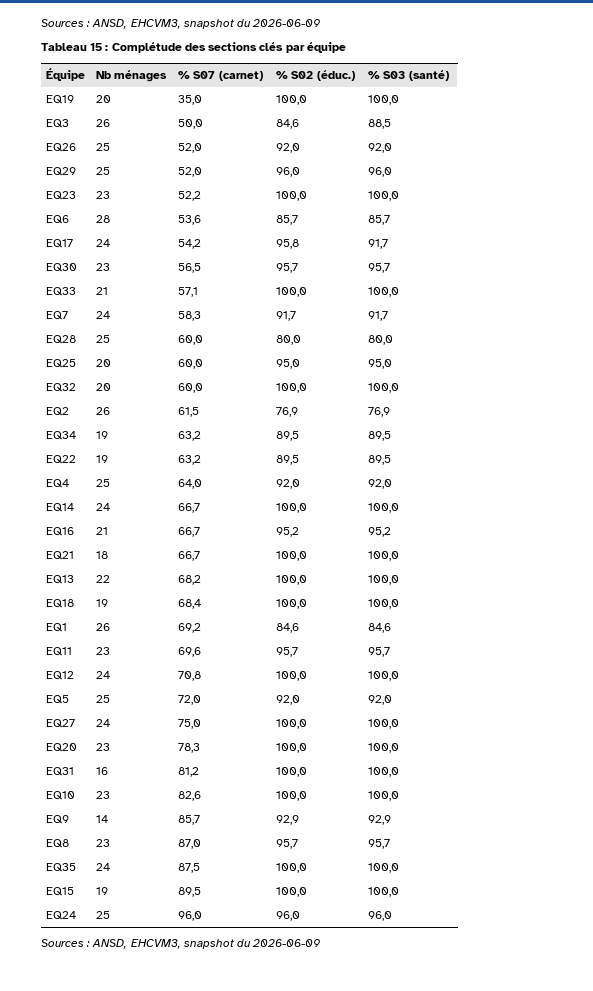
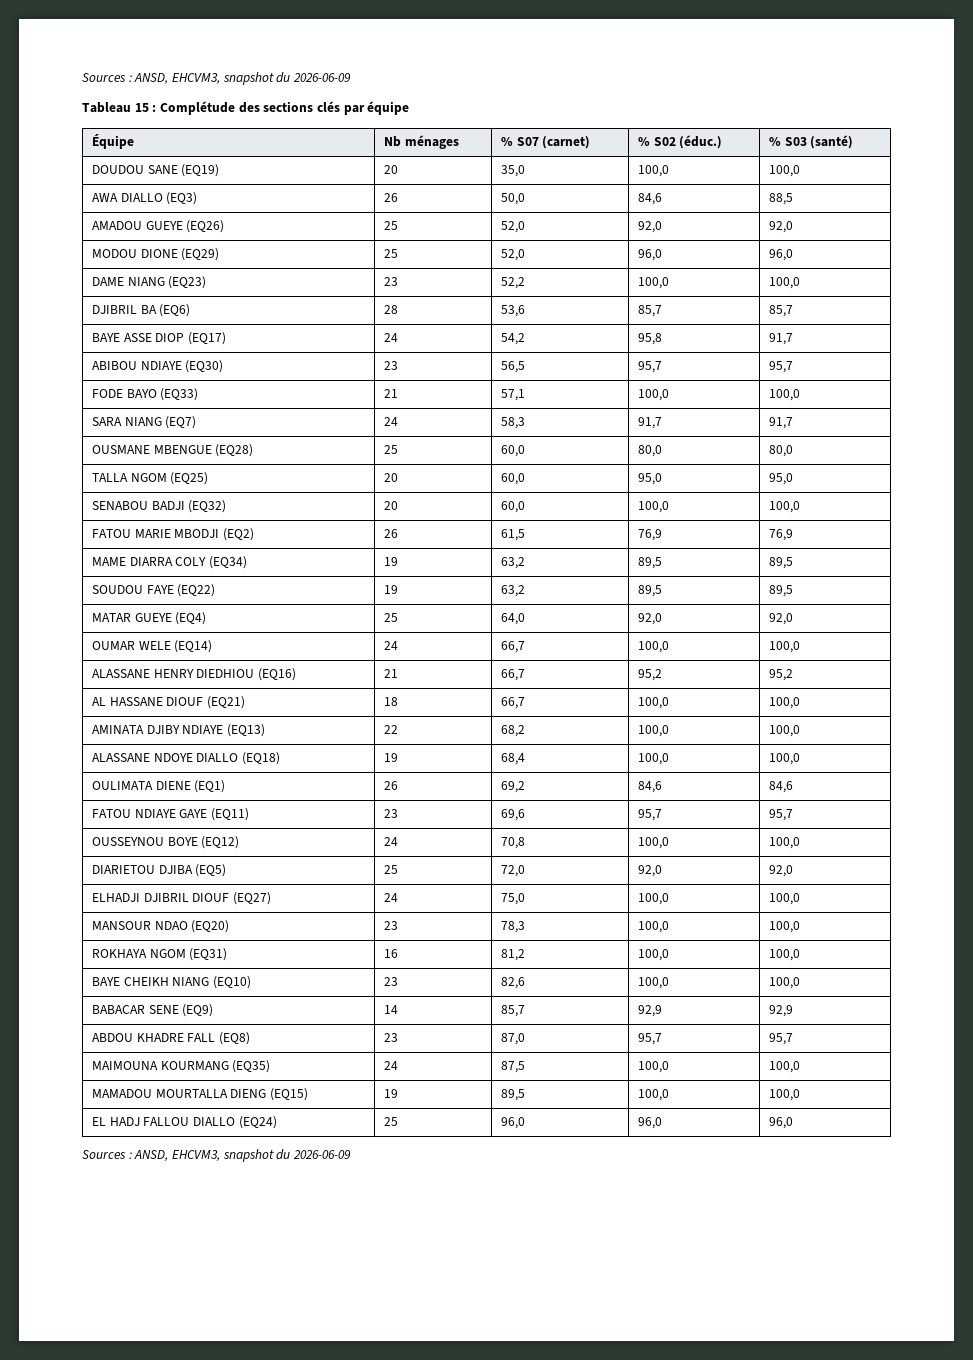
- EQ19 | 20 | 35,0 | 100,0 | 100,0
+ DOUDOU SANE (EQ19) | 20 | 35,0 | 100,0 | 100,0
- EQ3 | 26 | 50,0 | 84,6 | 88,5
+ AWA DIALLO (EQ3) | 26 | 50,0 | 84,6 | 88,5
- EQ26 | 25 | 52,0 | 92,0 | 92,0
+ AMADOU GUEYE (EQ26) | 25 | 52,0 | 92,0 | 92,0
- EQ29 | 25 | 52,0 | 96,0 | 96,0
+ MODOU DIONE (EQ29) | 25 | 52,0 | 96,0 | 96,0
- EQ23 | 23 | 52,2 | 100,0 | 100,0
+ DAME NIANG (EQ23) | 23 | 52,2 | 100,0 | 100,0
- EQ6 | 28 | 53,6 | 85,7 | 85,7
+ DJIBRIL BA (EQ6) | 28 | 53,6 | 85,7 | 85,7
- EQ17 | 24 | 54,2 | 95,8 | 91,7
+ BAYE ASSE DIOP (EQ17) | 24 | 54,2 | 95,8 | 91,7
- EQ30 | 23 | 56,5 | 95,7 | 95,7
+ ABIBOU NDIAYE (EQ30) | 23 | 56,5 | 95,7 | 95,7
- EQ33 | 21 | 57,1 | 100,0 | 100,0
+ FODE BAYO (EQ33) | 21 | 57,1 | 100,0 | 100,0
- EQ7 | 24 | 58,3 | 91,7 | 91,7
+ SARA NIANG (EQ7) | 24 | 58,3 | 91,7 | 91,7
- EQ28 | 25 | 60,0 | 80,0 | 80,0
+ OUSMANE MBENGUE (EQ28) | 25 | 60,0 | 80,0 | 80,0
- EQ25 | 20 | 60,0 | 95,0 | 95,0
+ TALLA NGOM (EQ25) | 20 | 60,0 | 95,0 | 95,0
- EQ32 | 20 | 60,0 | 100,0 | 100,0
+ SENABOU BADJI (EQ32) | 20 | 60,0 | 100,0 | 100,0
- EQ2 | 26 | 61,5 | 76,9 | 76,9
+ FATOU MARIE MBODJI (EQ2) | 26 | 61,5 | 76,9 | 76,9
- EQ34 | 19 | 63,2 | 89,5 | 89,5
- EQ22 | 19 | 63,2 | 89,5 | 89,5
- EQ4 | 25 | 64,0 | 92,0 | 92,0
+ MAME DIARRA COLY (EQ34) | 19 | 63,2 | 89,5 | 89,5
+ SOUDOU FAYE (EQ22) | 19 | 63,2 | 89,5 | 89,5
+ MATAR GUEYE (EQ4) | 25 | 64,0 | 92,0 | 92,0
- EQ14 | 24 | 66,7 | 100,0 | 100,0
+ OUMAR WELE (EQ14) | 24 | 66,7 | 100,0 | 100,0
- EQ16 | 21 | 66,7 | 95,2 | 95,2
+ ALASSANE HENRY DIEDHIOU (EQ16) | 21 | 66,7 | 95,2 | 95,2
- EQ21 | 18 | 66,7 | 100,0 | 100,0
+ AL HASSANE DIOUF (EQ21) | 18 | 66,7 | 100,0 | 100,0
- EQ13 | 22 | 68,2 | 100,0 | 100,0
+ AMINATA DJIBY NDIAYE (EQ13) | 22 | 68,2 | 100,0 | 100,0
- EQ18 | 19 | 68,4 | 100,0 | 100,0
+ ALASSANE NDOYE DIALLO (EQ18) | 19 | 68,4 | 100,0 | 100,0
- EQ1 | 26 | 69,2 | 84,6 | 84,6
+ OULIMATA DIENE (EQ1) | 26 | 69,2 | 84,6 | 84,6
- EQ11 | 23 | 69,6 | 95,7 | 95,7
+ FATOU NDIAYE GAYE (EQ11) | 23 | 69,6 | 95,7 | 95,7
- EQ12 | 24 | 70,8 | 100,0 | 100,0
+ OUSSEYNOU BOYE (EQ12) | 24 | 70,8 | 100,0 | 100,0
- EQ5 | 25 | 72,0 | 92,0 | 92,0
+ DIARIETOU DJIBA (EQ5) | 25 | 72,0 | 92,0 | 92,0
- EQ27 | 24 | 75,0 | 100,0 | 100,0
+ ELHADJI DJIBRIL DIOUF (EQ27) | 24 | 75,0 | 100,0 | 100,0
- EQ20 | 23 | 78,3 | 100,0 | 100,0
+ MANSOUR NDAO (EQ20) | 23 | 78,3 | 100,0 | 100,0
- EQ31 | 16 | 81,2 | 100,0 | 100,0
+ ROKHAYA NGOM (EQ31) | 16 | 81,2 | 100,0 | 100,0
- EQ10 | 23 | 82,6 | 100,0 | 100,0
+ BAYE CHEIKH NIANG (EQ10) | 23 | 82,6 | 100,0 | 100,0
- EQ9 | 14 | 85,7 | 92,9 | 92,9
+ BABACAR SENE (EQ9) | 14 | 85,7 | 92,9 | 92,9
- EQ8 | 23 | 87,0 | 95,7 | 95,7
+ ABDOU KHADRE FALL (EQ8) | 23 | 87,0 | 95,7 | 95,7
- EQ35 | 24 | 87,5 | 100,0 | 100,0
+ MAIMOUNA KOURMANG (EQ35) | 24 | 87,5 | 100,0 | 100,0
- EQ15 | 19 | 89,5 | 100,0 | 100,0
+ MAMADOU MOURTALLA DIENG (EQ15) | 19 | 89,5 | 100,0 | 100,0
- EQ24 | 25 | 96,0 | 96,0 | 96,0
+ EL HADJ FALLOU DIALLO (EQ24) | 25 | 96,0 | 96,0 | 96,0

